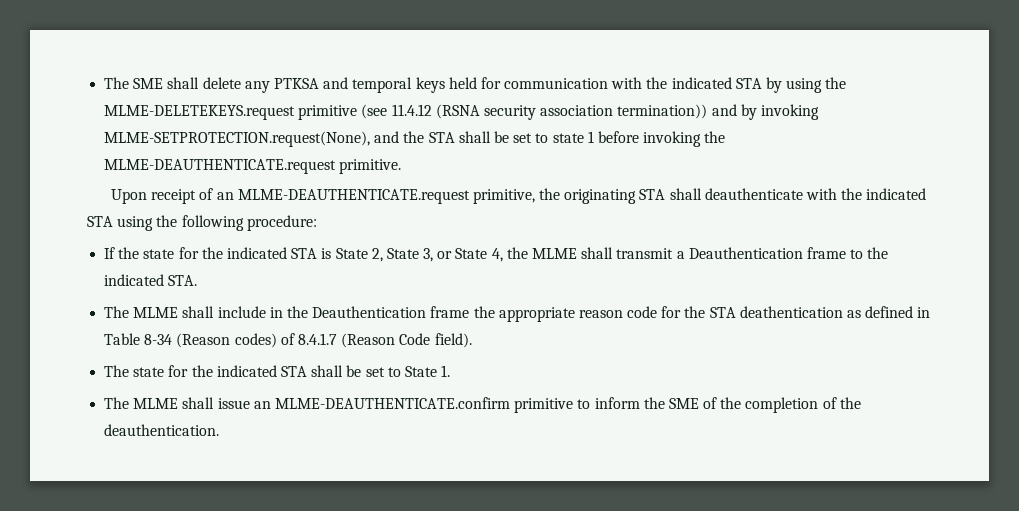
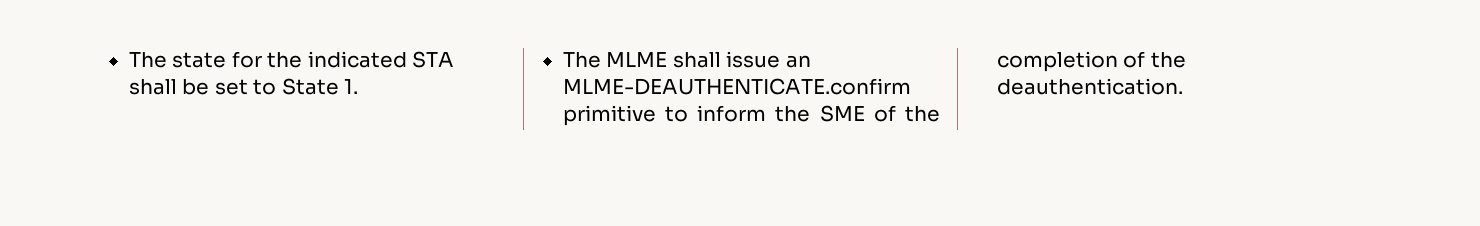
- The SME shall delete any PTKSA and temporal keys held for communication with the indicated STA by using the MLME-DELETEKEYS.request primitive (see 11.4.12 (RSNA security association termination)) and by invoking MLME-SETPROTECTION.request(None), and the STA shall be set to state 1 before invoking the MLME-DEAUTHENTICATE.request primitive.
- Upon receipt of an MLME-DEAUTHENTICATE.request primitive, the originating STA shall deauthenticate with the indicated STA using the following procedure:
- If the state for the indicated STA is State 2, State 3, or State 4, the MLME shall transmit a Deauthentication frame to the indicated STA.
- The MLME shall include in the Deauthentication frame the appropriate reason code for the STA deathentication as defined in Table 8-34 (Reason codes) of 8.4.1.7 (Reason Code field).

